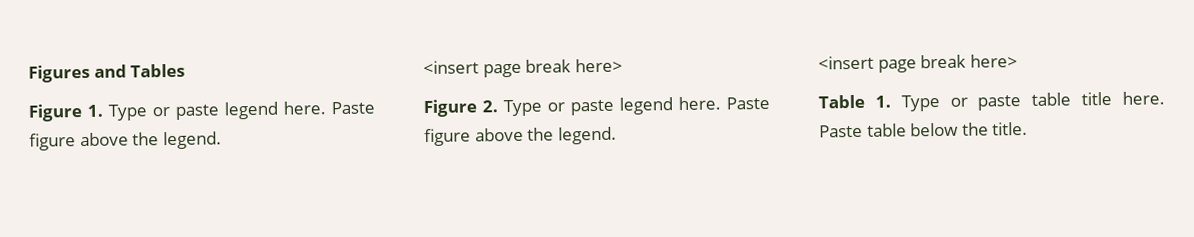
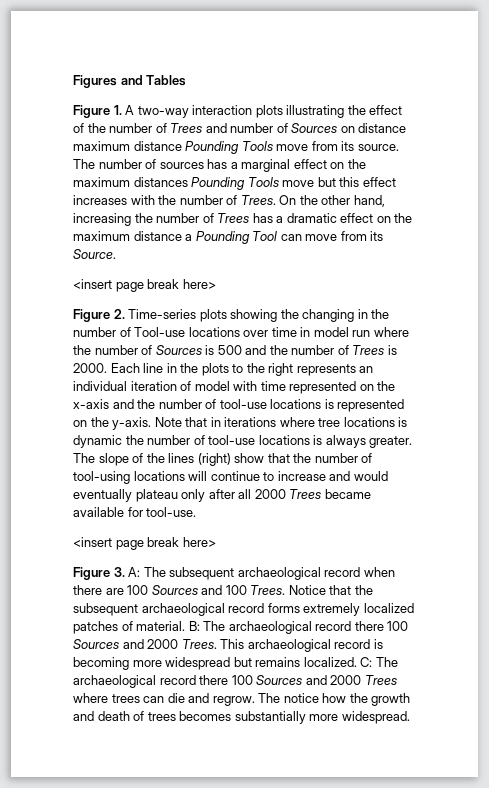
- Figure 1. Type or paste legend here. Paste figure above the legend.
+ Figure 1. A two-way interaction plots illustrating the effect of the number of Trees and number of Sources on distance maximum distance Pounding Tools move from its source. The number of sources has a marginal effect on the maximum distances Pounding Tools move but this effect increases with the number of Trees. On the other hand, increasing the number of Trees has a dramatic effect on the maximum distance a Pounding Tool can move from its Source.
- Figure 2. Type or paste legend here. Paste figure above the legend.
+ Figure 2. Time-series plots showing the changing in the number of Tool-use locations over time in model run where the number of Sources is 500 and the number of Trees is 2000. Each line in the plots to the right represents an individual iteration of model with time represented on the x-axis and the number of tool-use locations is represented on the y-axis. Note that in iterations where tree locations is dynamic the number of tool-use locations is always greater. The slope of the lines (right) show that the number of tool-using locations will continue to increase and would eventually plateau only after all 2000 Trees became available for tool-use.
  <insert page break here>
- Table 1. Type or paste table title here. Paste table below the title.
+ Figure 3. A: The subsequent archaeological record when there are 100 Sources and 100 Trees. Notice that the subsequent archaeological record forms extremely localized patches of material. B: The archaeological record there 100 Sources and 2000 Trees. This archaeological record is becoming more widespread but remains localized. C: The archaeological record there 100 Sources and 2000 Trees where trees can die and regrow. The notice how the growth and death of trees becomes substantially more widespread.

